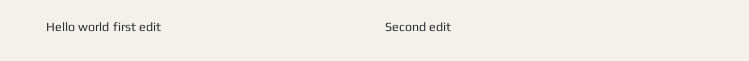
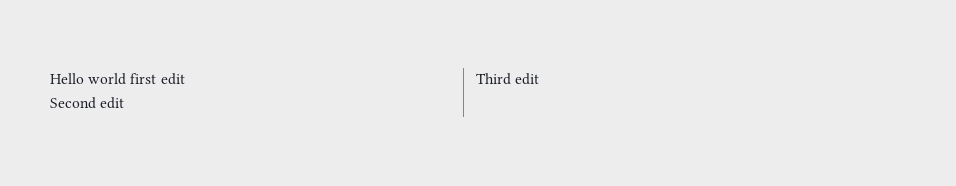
+ Third edit

